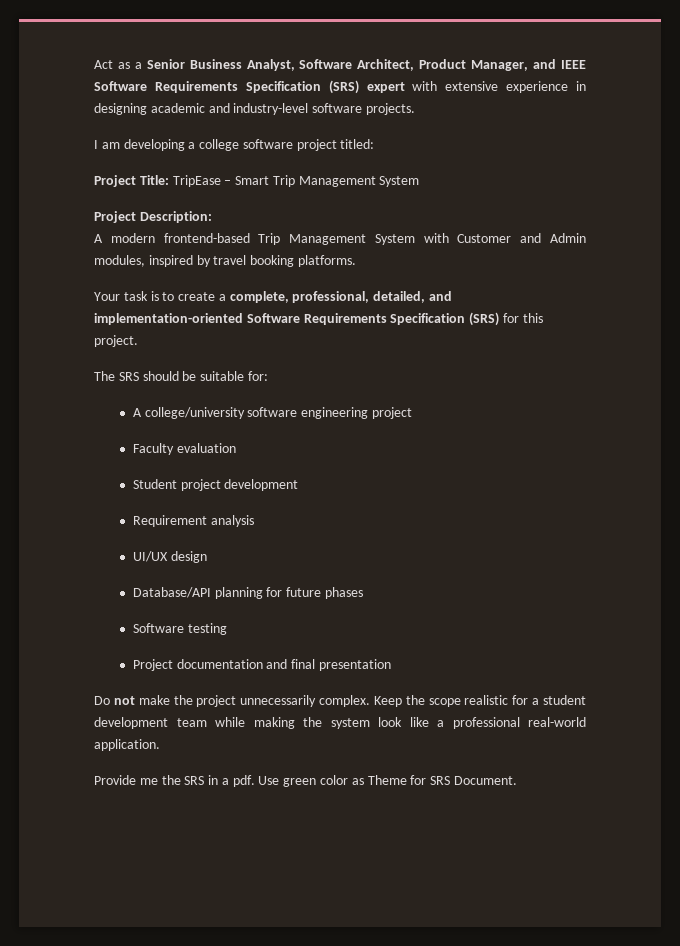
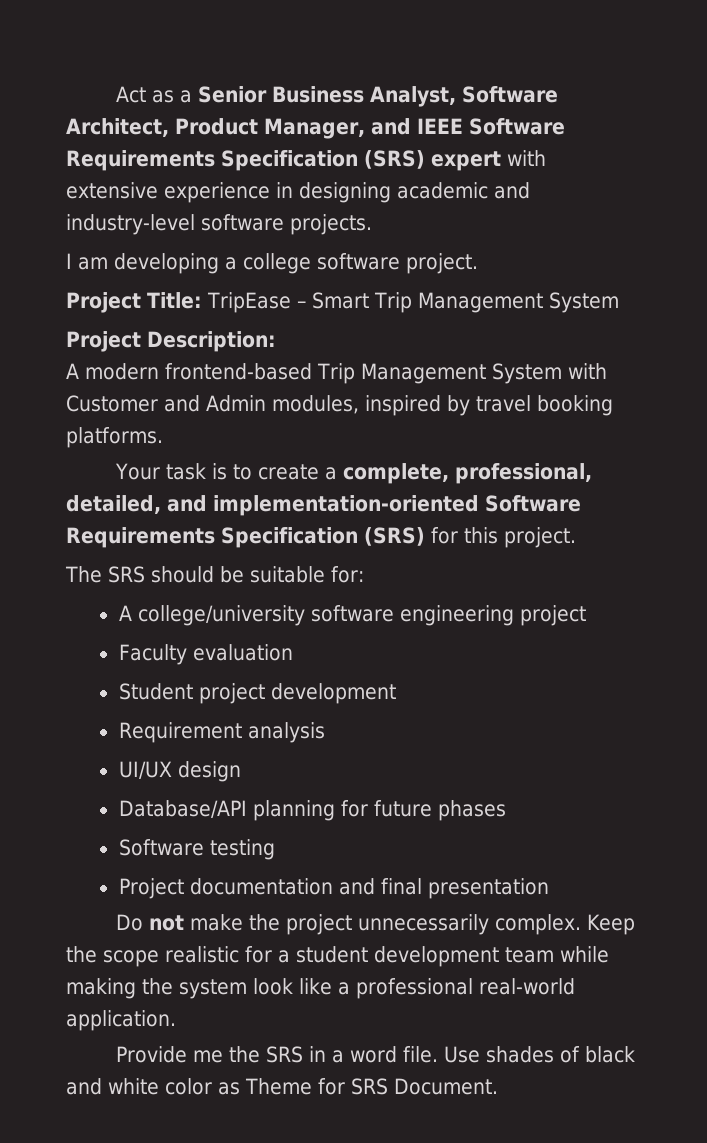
- I am developing a college software project titled:
+ I am developing a college software project.
- Provide me the SRS in a pdf. Use green color as Theme for SRS Document.
+ Provide me the SRS in a word file. Use shades of black and white color as Theme for SRS Document.

